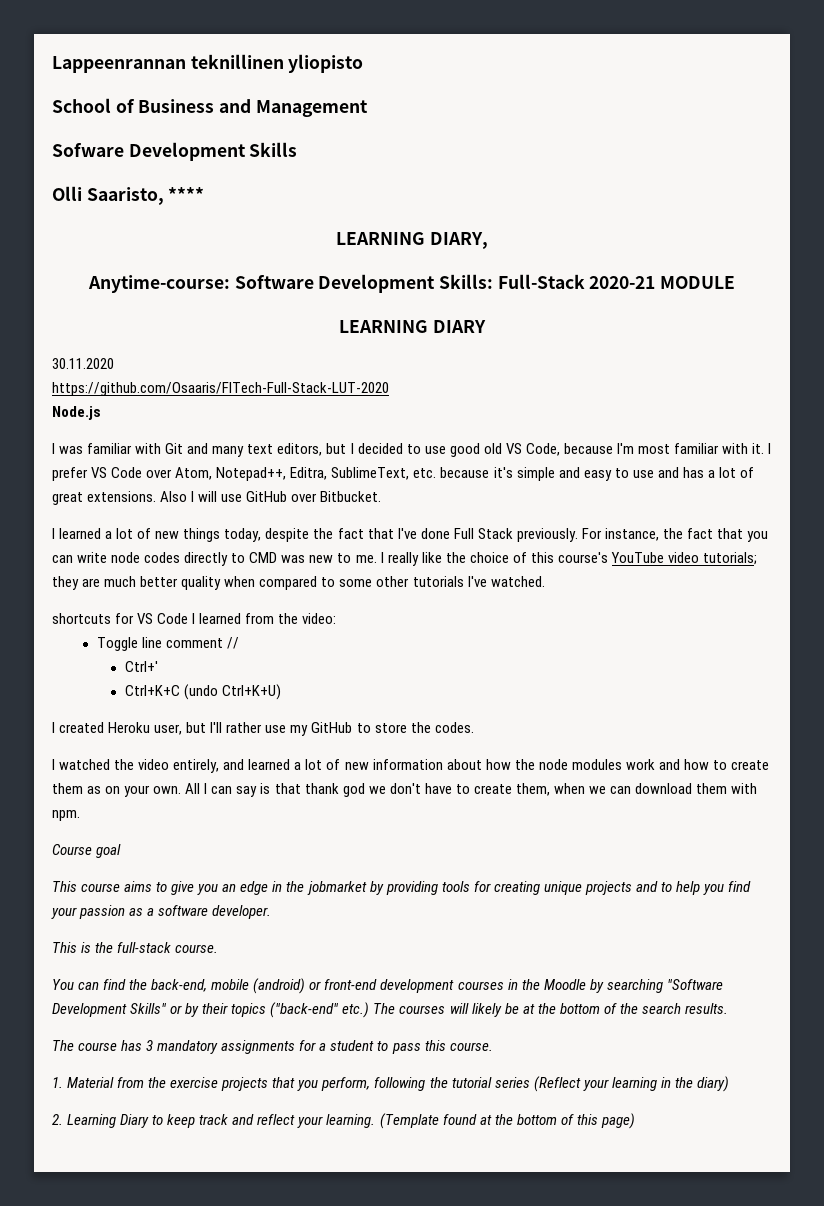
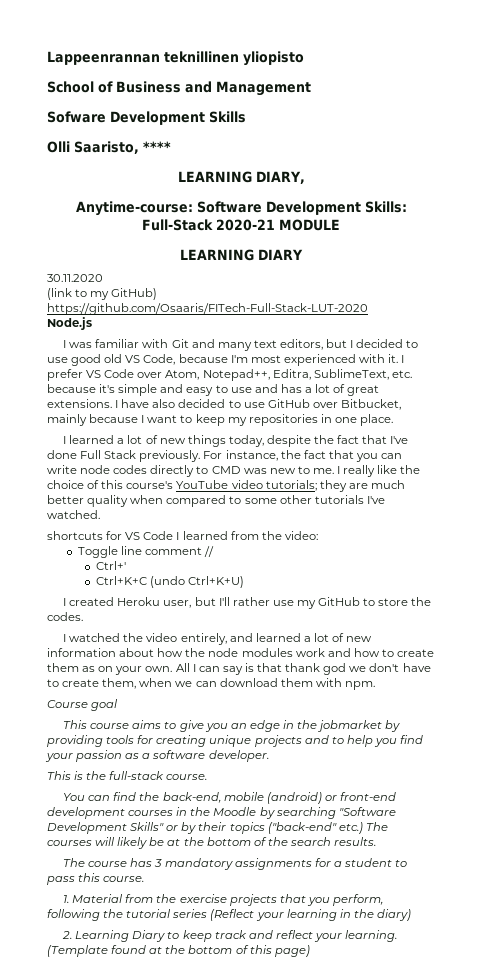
- https://github.com/Osaaris/FITech-Full-Stack-LUT-2020
+ (link to my GitHub) https://github.com/Osaaris/FITech-Full-Stack-LUT-2020
- I was familiar with Git and many text editors, but I decided to use good old VS Code, because I'm most familiar with it.
+ I was familiar with Git and many text editors, but I decided to use good old VS Code, because I'm most experienced with it.
- Also I will use GitHub over Bitbucket.
+ I have also decided to use GitHub over Bitbucket, mainly because I want to keep my repositories in one place.

